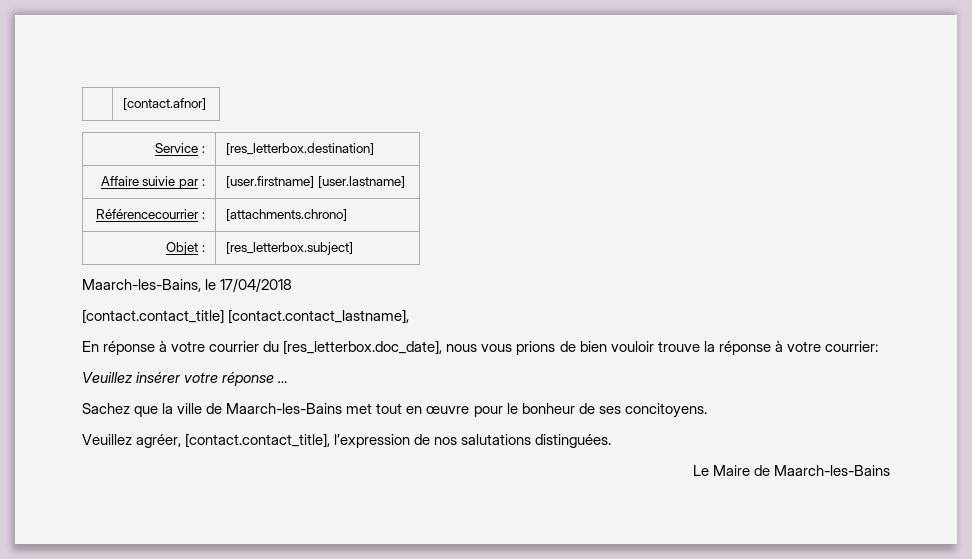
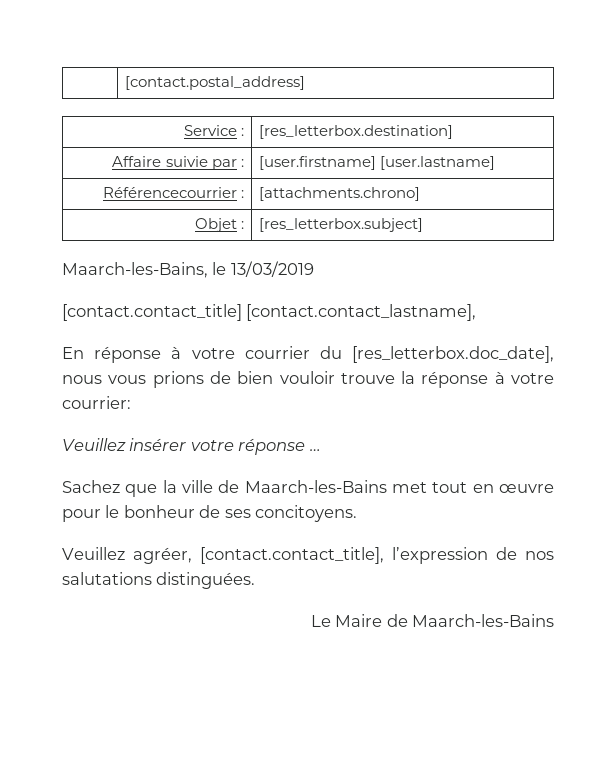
- | [contact.afnor]
+ | [contact.postal_address]
- Maarch-les-Bains, le 17/04/2018
+ Maarch-les-Bains, le 13/03/2019

